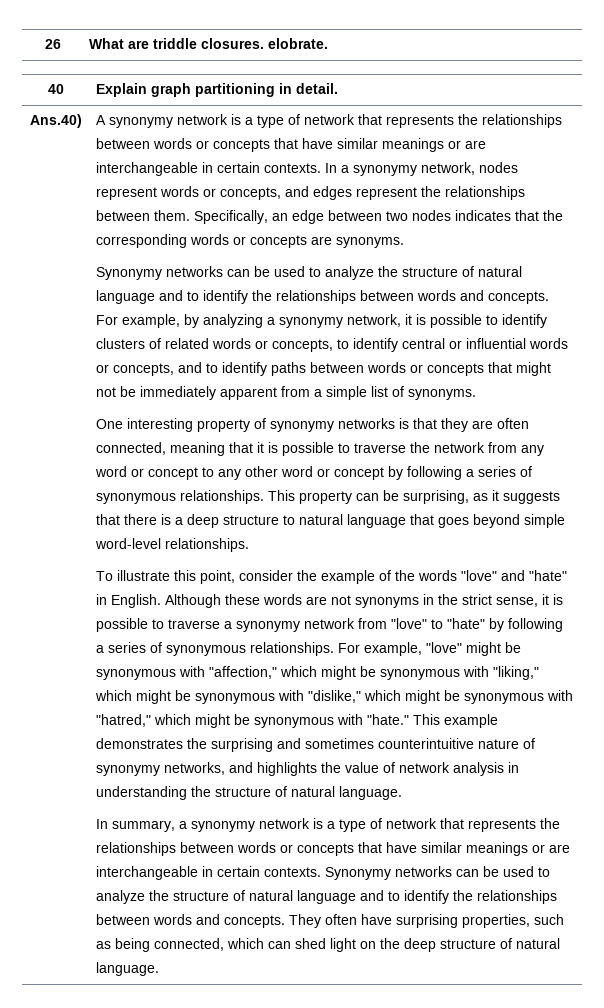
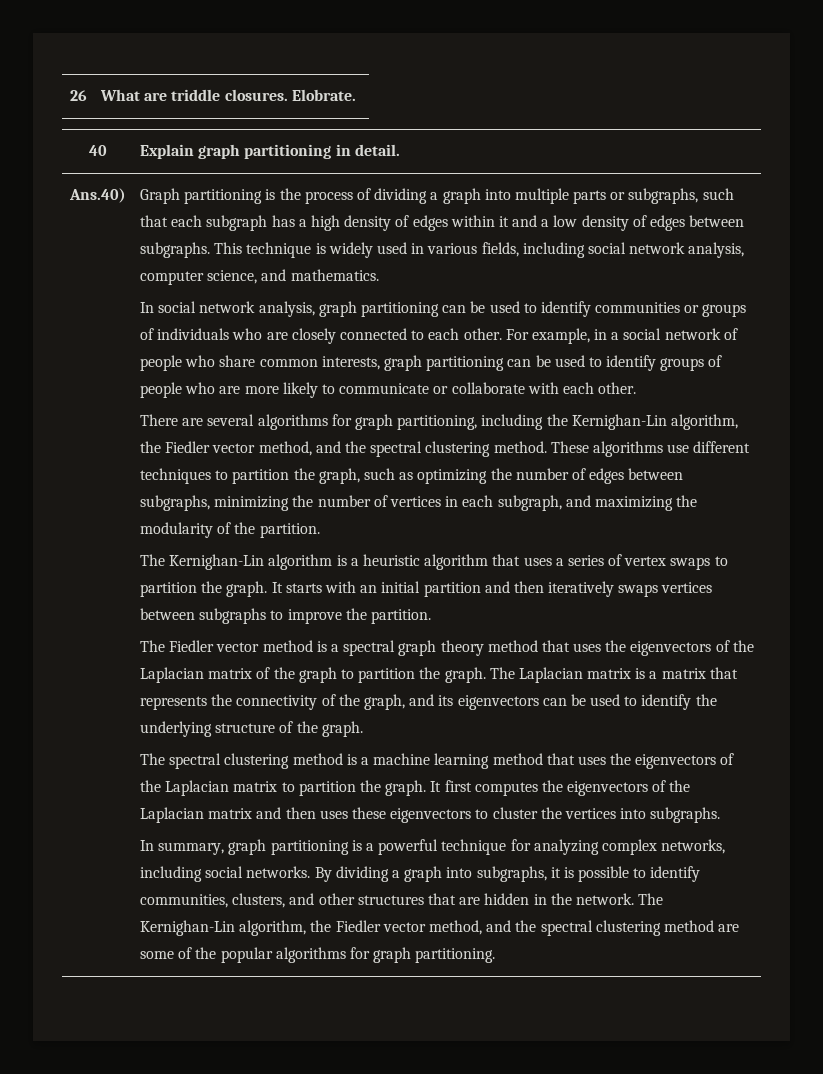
- 26 | What are triddle closures. elobrate.
+ 26 | What are triddle closures. Elobrate.
- A synonymy network is a type of network that represents the relationships between words or concepts that have similar meanings or are interchangeable in certain contexts. In a synonymy network, nodes represent words or concepts, and edges represent the relationships between them. Specifically, an edge between two nodes indicates that the corresponding words or concepts are synonyms.
- Synonymy networks can be used to analyze the structure of natural language and to identify the relationships between words and concepts. For example, by analyzing a synonymy network, it is possible to identify clusters of related words or concepts, to identify central or influential words or concepts, and to identify paths between words or concepts that might not be immediately apparent from a simple list of synonyms.
- One interesting property of synonymy networks is that they are often connected, meaning that it is possible to traverse the network from any word or concept to any other word or concept by following a series of synonymous relationships. This property can be surprising, as it suggests that there is a deep structure to natural language that goes beyond simple word-level relationships.
- To illustrate this point, consider the example of the words "love" and "hate" in English. Although these words are not synonyms in the strict sense, it is possible to traverse a synonymy network from "love" to "hate" by following a series of synonymous relationships. For example, "love" might be synonymous with "affection," which might be synonymous with "liking," which might be synonymous with "dislike," which might be synonymous with "hatred," which might be synonymous with "hate." This example demonstrates the surprising and sometimes counterintuitive nature of synonymy networks, and highlights the value of network analysis in understanding the structure of natural language.
- In summary, a synonymy network is a type of network that represents the relationships between words or concepts that have similar meanings or are interchangeable in certain contexts. Synonymy networks can be used to analyze the structure of natural language and to identify the relationships between words and concepts. They often have surprising properties, such as being connected, which can shed light on the deep structure of natural language.
+ Graph partitioning is the process of dividing a graph into multiple parts or subgraphs, such that each subgraph has a high density of edges within it and a low density of edges between subgraphs. This technique is widely used in various fields, including social network analysis, computer science, and mathematics.
+ In social network analysis, graph partitioning can be used to identify communities or groups of individuals who are closely connected to each other. For example, in a social network of people who share common interests, graph partitioning can be used to identify groups of people who are more likely to communicate or collaborate with each other.
+ There are several algorithms for graph partitioning, including the Kernighan-Lin algorithm, the Fiedler vector method, and the spectral clustering method. These algorithms use different techniques to partition the graph, such as optimizing the number of edges between subgraphs, minimizing the number of vertices in each subgraph, and maximizing the modularity of the partition.
+ The Kernighan-Lin algorithm is a heuristic algorithm that uses a series of vertex swaps to partition the graph. It starts with an initial partition and then iteratively swaps vertices between subgraphs to improve the partition.
+ The Fiedler vector method is a spectral graph theory method that uses the eigenvectors of the Laplacian matrix of the graph to partition the graph. The Laplacian matrix is a matrix that represents the connectivity of the graph, and its eigenvectors can be used to identify the underlying structure of the graph.
+ The spectral clustering method is a machine learning method that uses the eigenvectors of the Laplacian matrix to partition the graph. It first computes the eigenvectors of the Laplacian matrix and then uses these eigenvectors to cluster the vertices into subgraphs.
+ In summary, graph partitioning is a powerful technique for analyzing complex networks, including social networks. By dividing a graph into subgraphs, it is possible to identify communities, clusters, and other structures that are hidden in the network. The Kernighan-Lin algorithm, the Fiedler vector method, and the spectral clustering method are some of the popular algorithms for graph partitioning.

